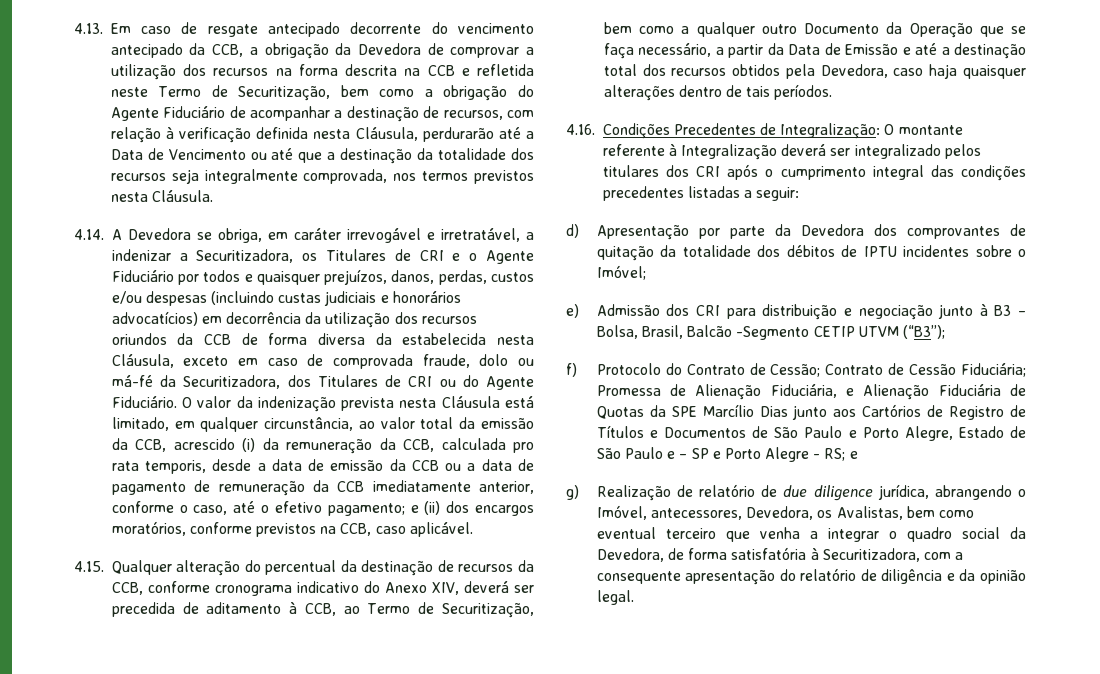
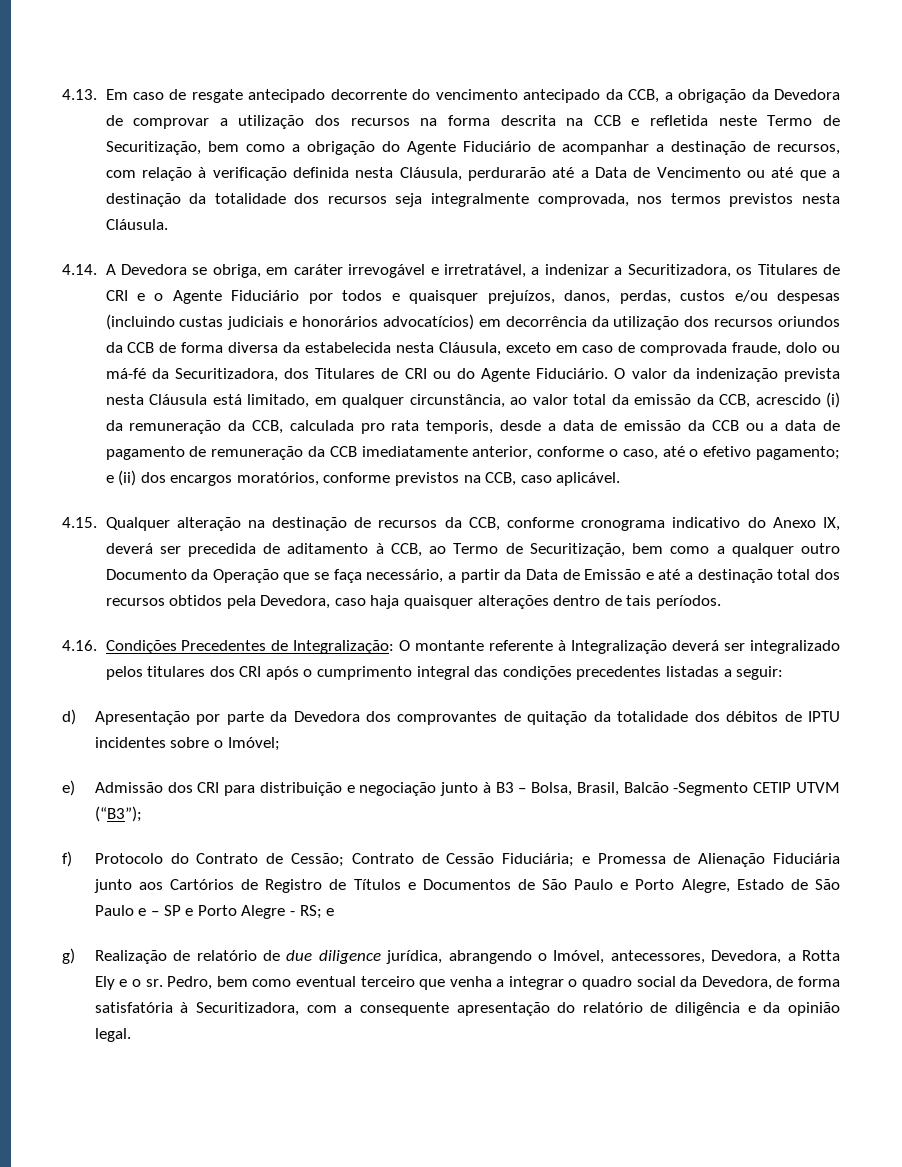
- 4.15. Qualquer alteração do percentual da destinação de recursos da CCB, conforme cronograma indicativo do Anexo XIV, deverá ser precedida de aditamento à CCB, ao Termo de Securitização, bem como a qualquer outro Documento da Operação que se faça necessário, a partir da Data de Emissão e até a destinação total dos recursos obtidos pela Devedora, caso haja quaisquer alterações dentro de tais períodos.
+ 4.15. Qualquer alteração na destinação de recursos da CCB, conforme cronograma indicativo do Anexo IX, deverá ser precedida de aditamento à CCB, ao Termo de Securitização, bem como a qualquer outro Documento da Operação que se faça necessário, a partir da Data de Emissão e até a destinação total dos recursos obtidos pela Devedora, caso haja quaisquer alterações dentro de tais períodos.
- f) Protocolo do Contrato de Cessão; Contrato de Cessão Fiduciária; Promessa de Alienação Fiduciária, e Alienação Fiduciária de Quotas da SPE Marcílio Dias junto aos Cartórios de Registro de Títulos e Documentos de São Paulo e Porto Alegre, Estado de São Paulo e – SP e Porto Alegre - RS; e
+ f) Protocolo do Contrato de Cessão; Contrato de Cessão Fiduciária; e Promessa de Alienação Fiduciária junto aos Cartórios de Registro de Títulos e Documentos de São Paulo e Porto Alegre, Estado de São Paulo e – SP e Porto Alegre - RS; e
- g) Realização de relatório de due diligence jurídica, abrangendo o Imóvel, antecessores, Devedora, os Avalistas, bem como eventual terceiro que venha a integrar o quadro social da Devedora, de forma satisfatória à Securitizadora, com a consequente apresentação do relatório de diligência e da opinião legal.
+ g) Realização de relatório de due diligence jurídica, abrangendo o Imóvel, antecessores, Devedora, a Rotta Ely e o sr. Pedro, bem como eventual terceiro que venha a integrar o quadro social da Devedora, de forma satisfatória à Securitizadora, com a consequente apresentação do relatório de diligência e da opinião legal.

